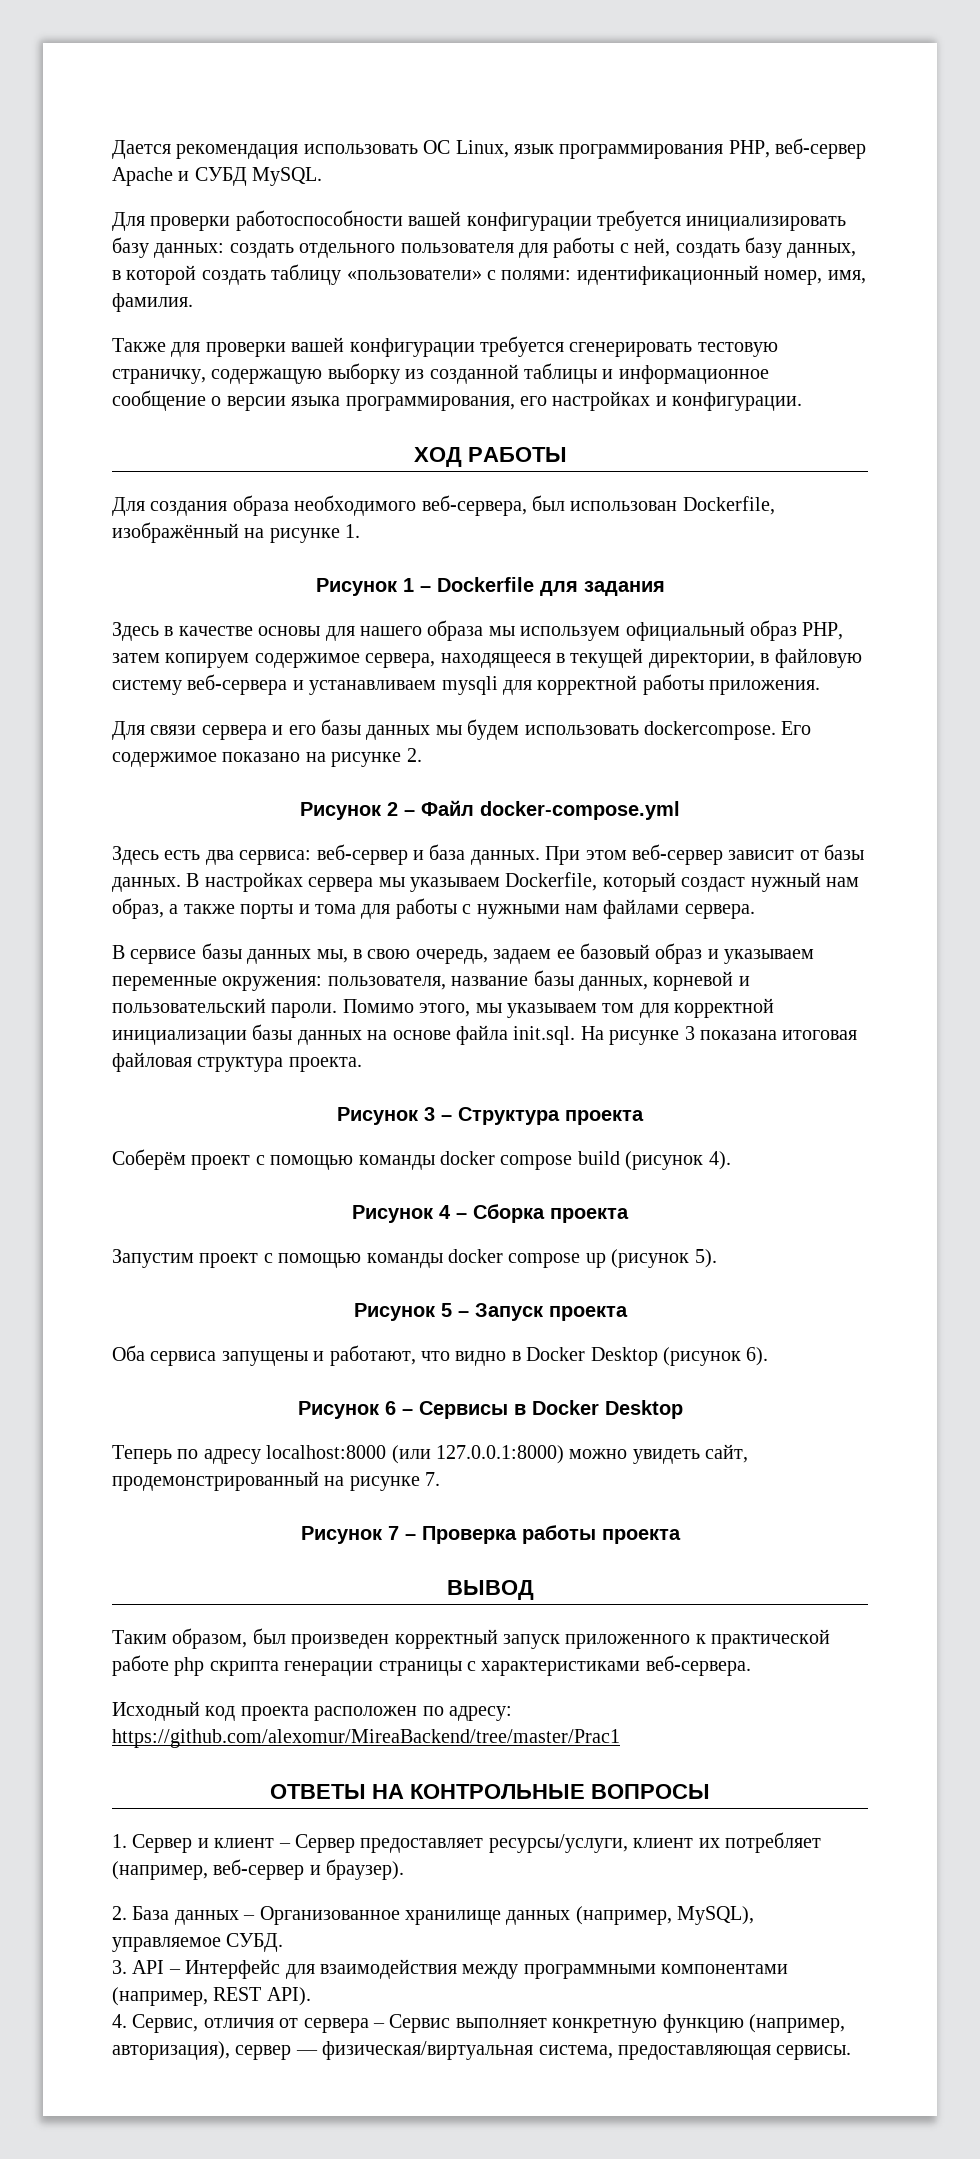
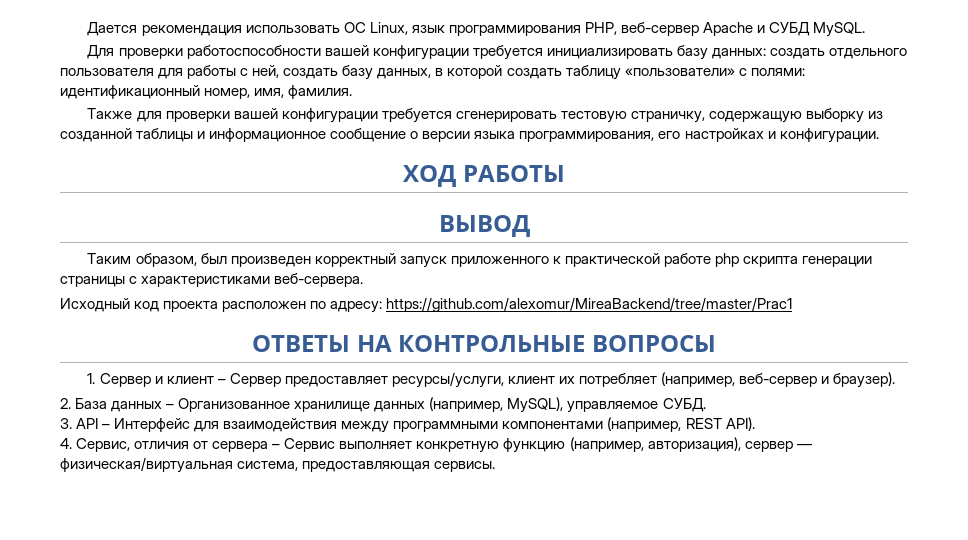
- Для создания образа необходимого веб-сервера, был использован Dockerfile, изображённый на рисунке 1.
- Рисунок 1 – Dockerfile для задания
- Здесь в качестве основы для нашего образа мы используем официальный образ PHP, затем копируем содержимое сервера, находящееся в текущей директории, в файловую систему веб-сервера и устанавливаем mysqli для корректной работы приложения.
- Для связи сервера и его базы данных мы будем использовать dockercompose. Его содержимое показано на рисунке 2.
- Рисунок 2 – Файл docker-compose.yml
- Здесь есть два сервиса: веб-сервер и база данных. При этом веб-сервер зависит от базы данных. В настройках сервера мы указываем Dockerfile, который создаст нужный нам образ, а также порты и тома для работы с нужными нам файлами сервера.
- В сервисе базы данных мы, в свою очередь, задаем ее базовый образ и указываем переменные окружения: пользователя, название базы данных, корневой и пользовательский пароли. Помимо этого, мы указываем том для корректной инициализации базы данных на основе файла init.sql. На рисунке 3 показана итоговая файловая структура проекта.
- Рисунок 3 – Структура проекта
- Соберём проект с помощью команды docker compose build (рисунок 4).
- Рисунок 4 – Сборка проекта
- Запустим проект с помощью команды docker compose up (рисунок 5).
- Рисунок 5 – Запуск проекта
- Оба сервиса запущены и работают, что видно в Docker Desktop (рисунок 6).
- Рисунок 6 – Сервисы в Docker Desktop
- Теперь по адресу localhost:8000 (или 127.0.0.1:8000) можно увидеть сайт, продемонстрированный на рисунке 7.
- Рисунок 7 – Проверка работы проекта

